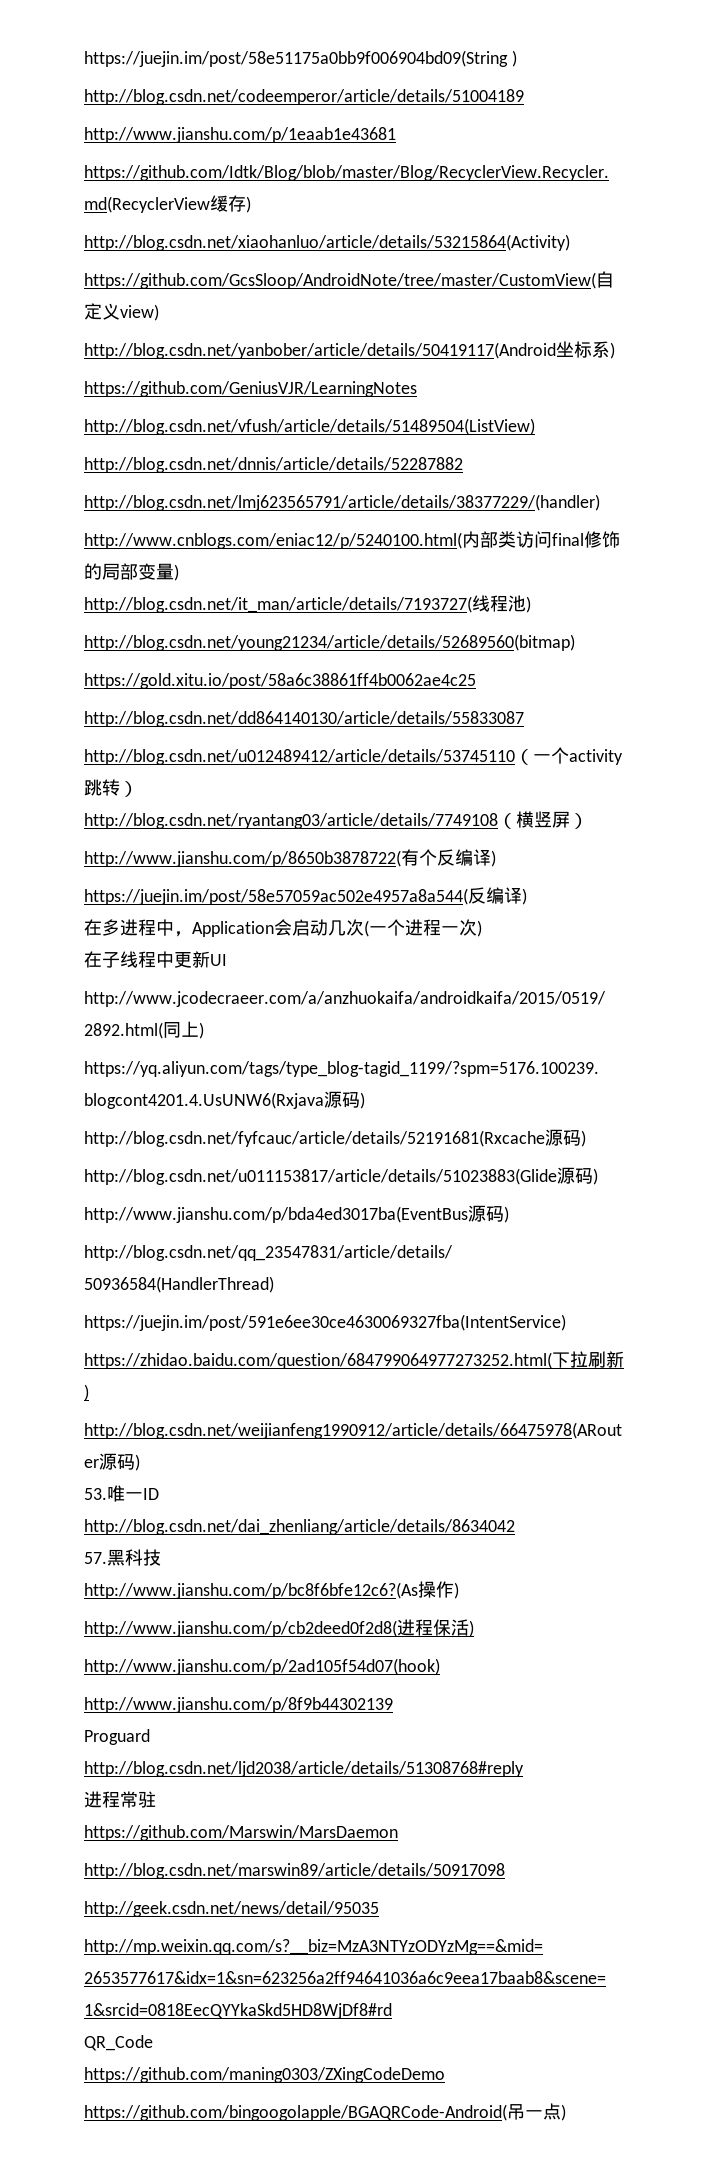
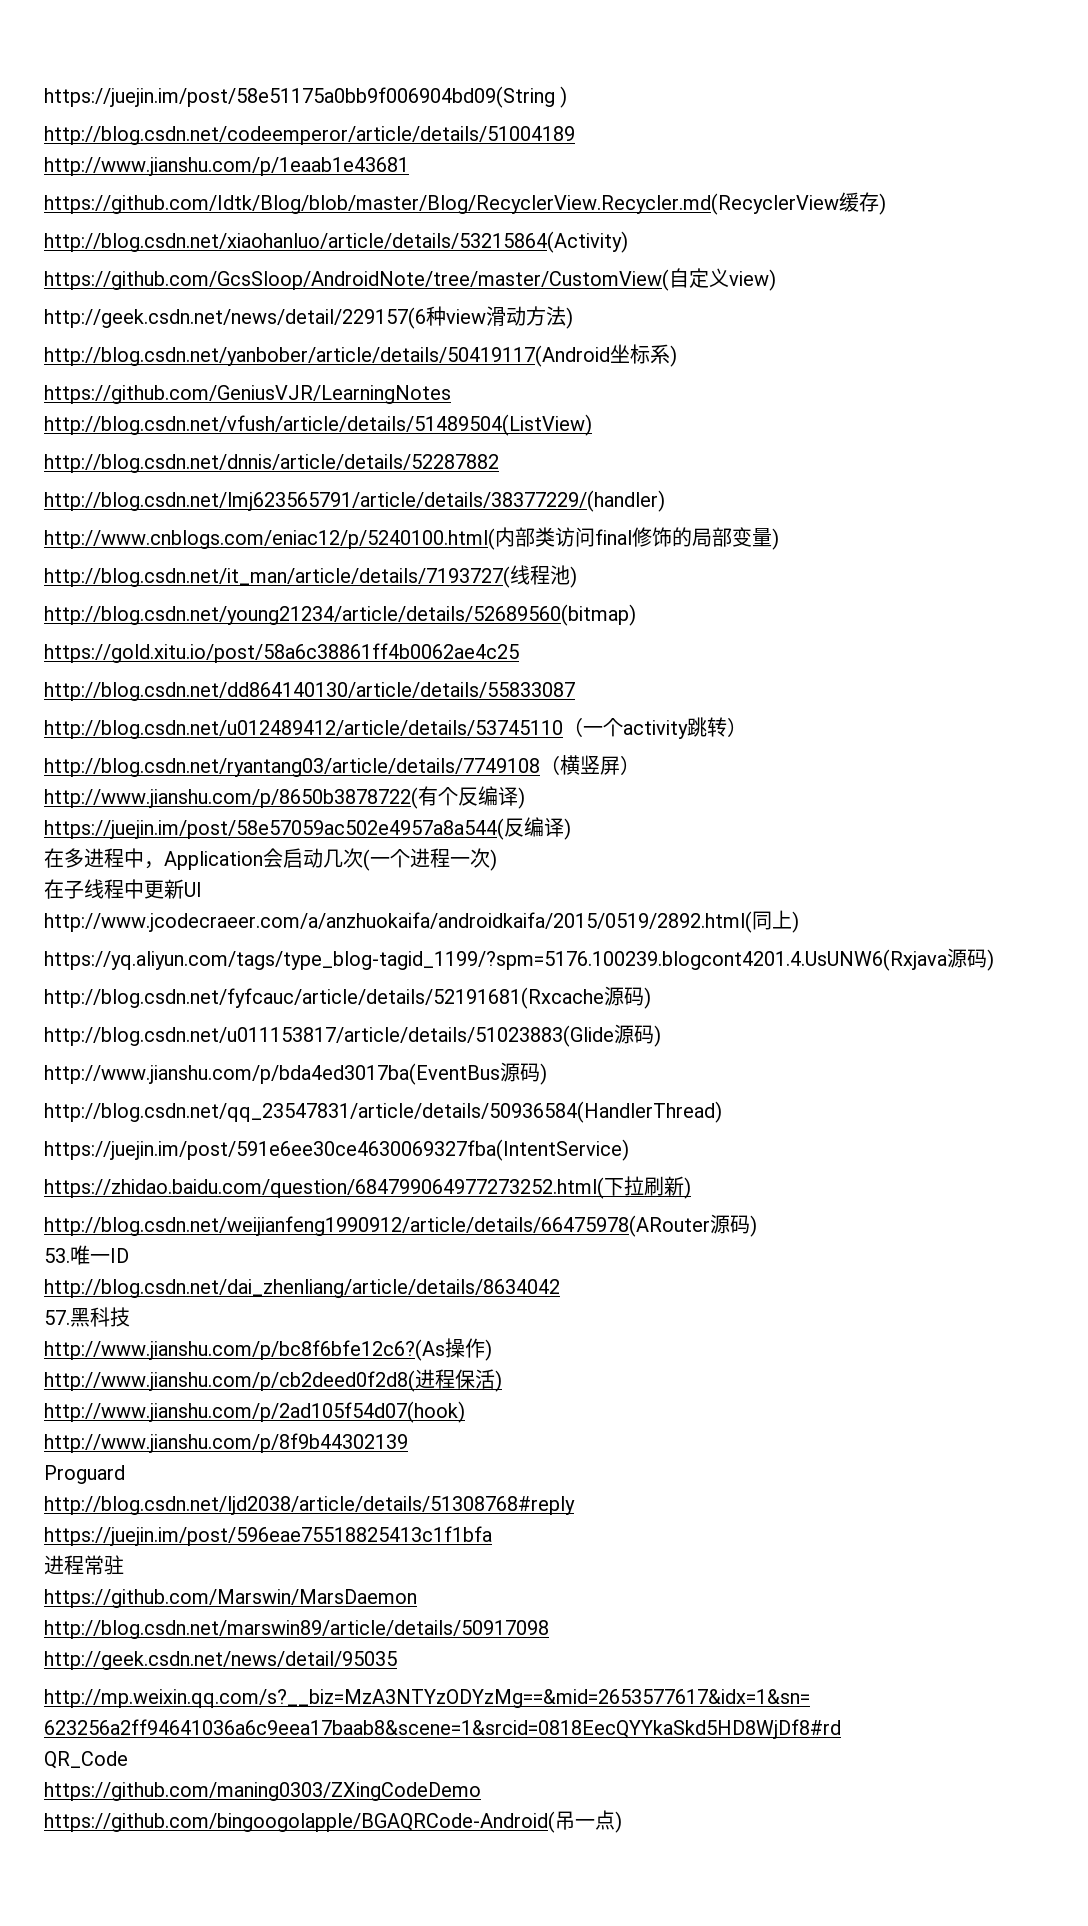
+ http://geek.csdn.net/news/detail/229157(6种view滑动方法)
+ https://juejin.im/post/596eae75518825413c1f1bfa

